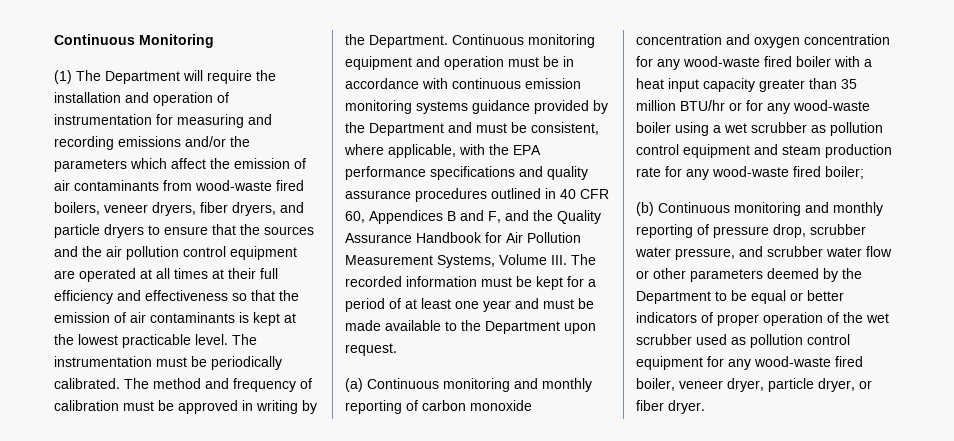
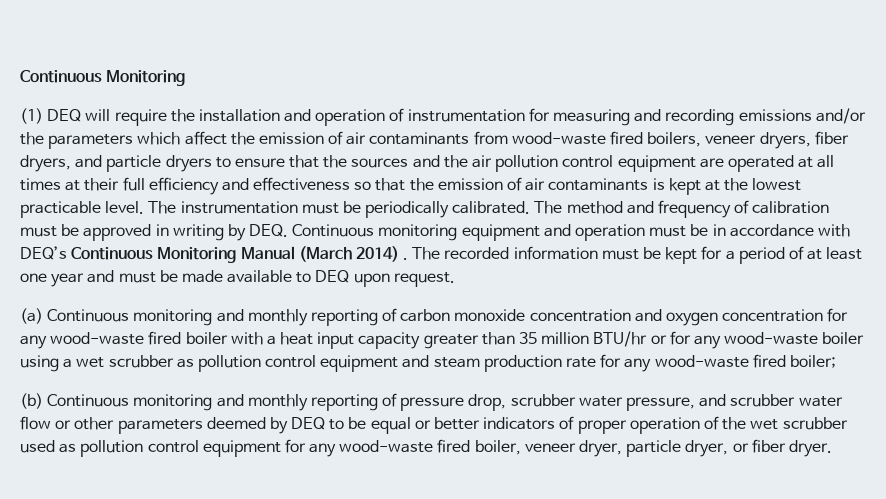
- (1) The Department will require the installation and operation of instrumentation for measuring and recording emissions and/or the parameters which affect the emission of air contaminants from wood-waste fired boilers, veneer dryers, fiber dryers, and particle dryers to ensure that the sources and the air pollution control equipment are operated at all times at their full efficiency and effectiveness so that the emission of air contaminants is kept at the lowest practicable level.
+ (1) DEQ will require the installation and operation of instrumentation for measuring and recording emissions and/or the parameters which affect the emission of air contaminants from wood-waste fired boilers, veneer dryers, fiber dryers, and particle dryers to ensure that the sources and the air pollution control equipment are operated at all times at their full efficiency and effectiveness so that the emission of air contaminants is kept at the lowest practicable level.
- The method and frequency of calibration must be approved in writing by the Department. Continuous monitoring equipment and operation must be in accordance with continuous emission monitoring systems guidance provided by the Department and must be consistent, where applicable, with the EPA performance specifications and quality assurance procedures outlined in 40 CFR 60, Appendices B and F, and the Quality Assurance Handbook for Air Pollution Measurement Systems, Volume III. The recorded information must be kept for a period of at least one year and must be made available to the Department upon request.
+ The method and frequency of calibration must be approved in writing by DEQ. Continuous monitoring equipment and operation must be in accordance with DEQ’s Continuous Monitoring Manual (March 2014) . The recorded information must be kept for a period of at least one year and must be made available to DEQ upon request.
- (b) Continuous monitoring and monthly reporting of pressure drop, scrubber water pressure, and scrubber water flow or other parameters deemed by the Department to be equal or better indicators of proper operation of the wet scrubber used as pollution control equipment for any wood-waste fired boiler, veneer dryer, particle dryer, or fiber dryer.
+ (b) Continuous monitoring and monthly reporting of pressure drop, scrubber water pressure, and scrubber water flow or other parameters deemed by DEQ to be equal or better indicators of proper operation of the wet scrubber used as pollution control equipment for any wood-waste fired boiler, veneer dryer, particle dryer, or fiber dryer.

